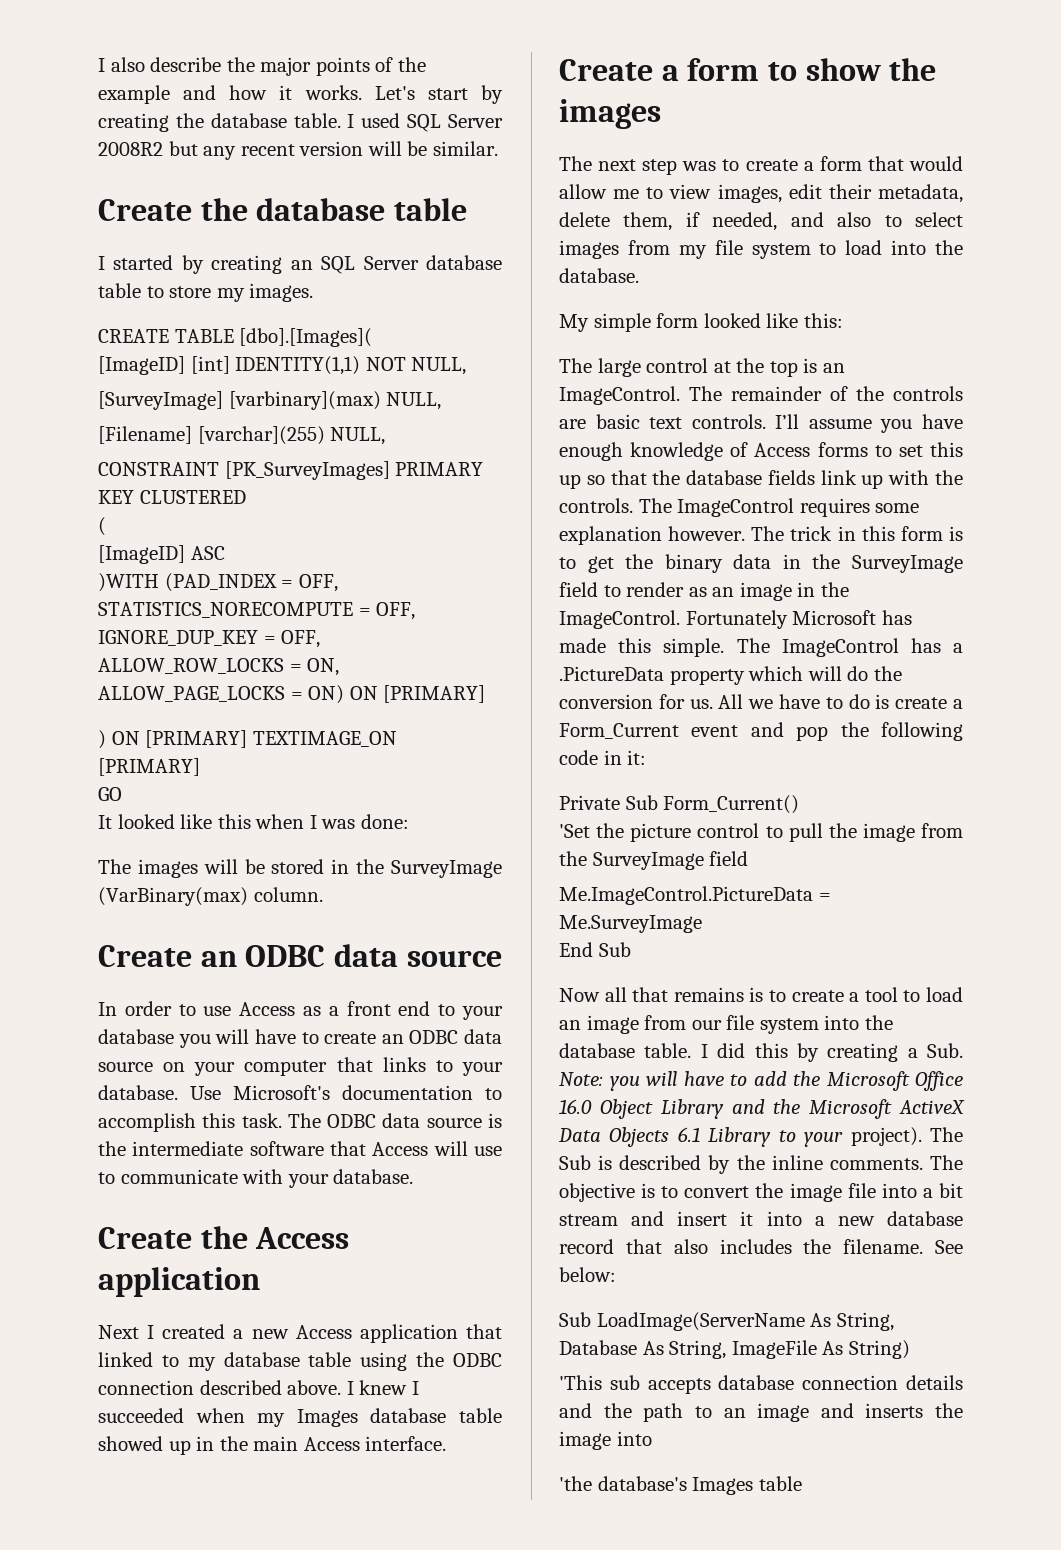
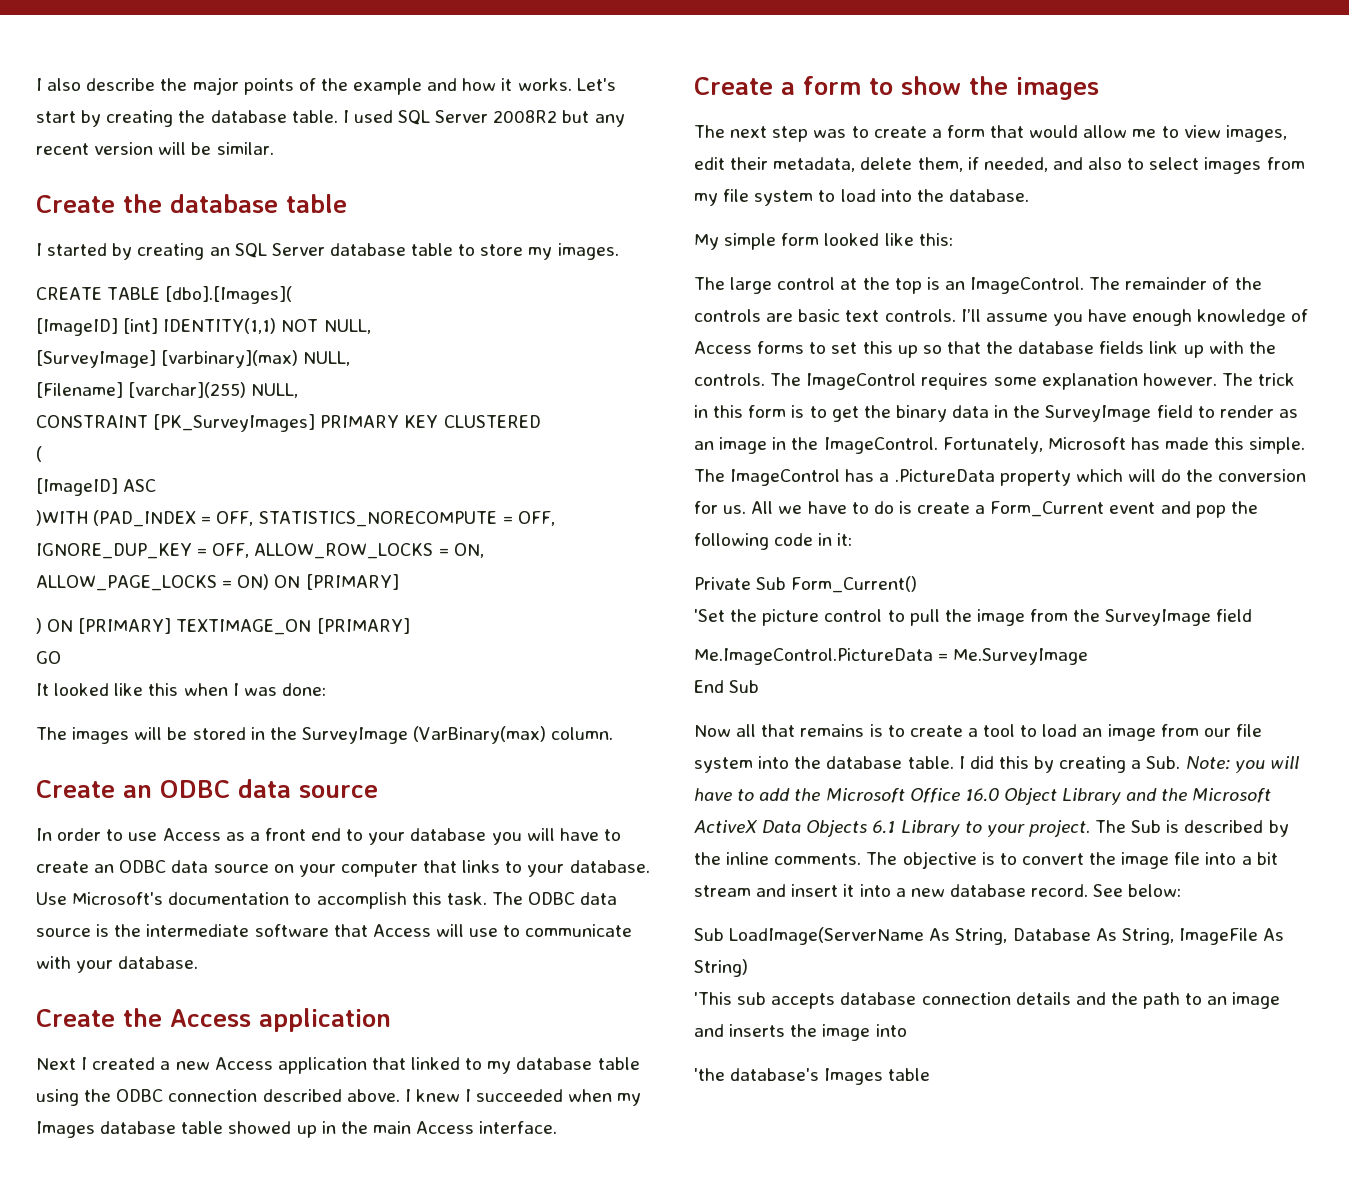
- Fortunately Microsoft has made this simple.
+ Fortunately, Microsoft has made this simple.
- I did this by creating a Sub. Note: you will have to add the Microsoft Office 16.0 Object Library and the Microsoft ActiveX Data Objects 6.1 Library to your project).
+ I did this by creating a Sub. Note: you will have to add the Microsoft Office 16.0 Object Library and the Microsoft ActiveX Data Objects 6.1 Library to your project.
- The objective is to convert the image file into a bit stream and insert it into a new database record that also includes the filename.
+ The objective is to convert the image file into a bit stream and insert it into a new database record.

